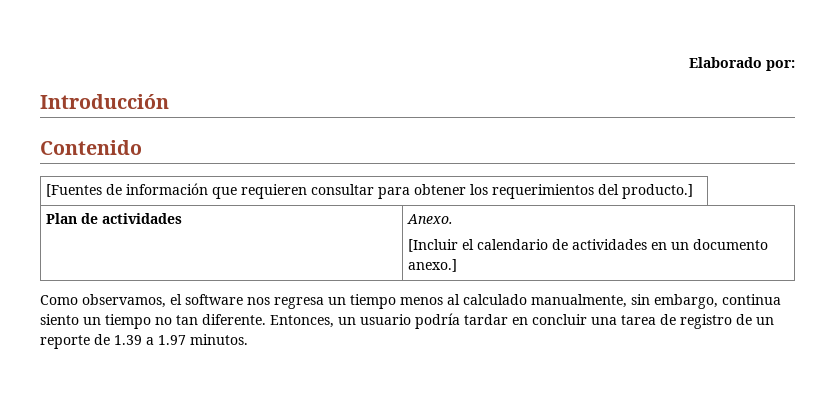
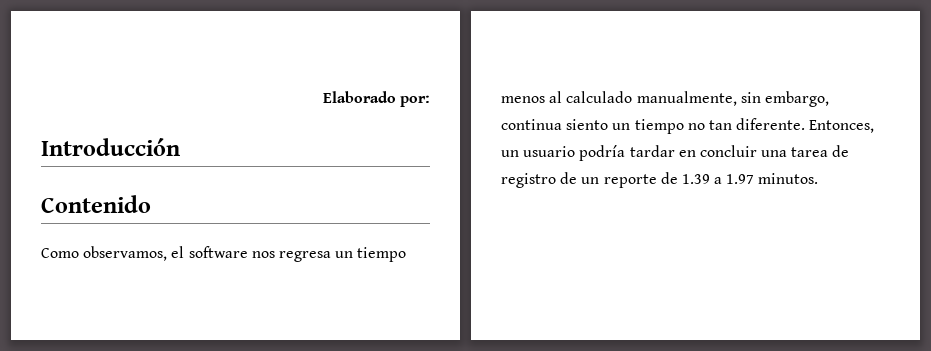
- [Fuentes de información que requieren consultar para obtener los requerimientos del producto.]
- Plan de actividades | Anexo.
- [Incluir el calendario de actividades en un documento anexo.]

